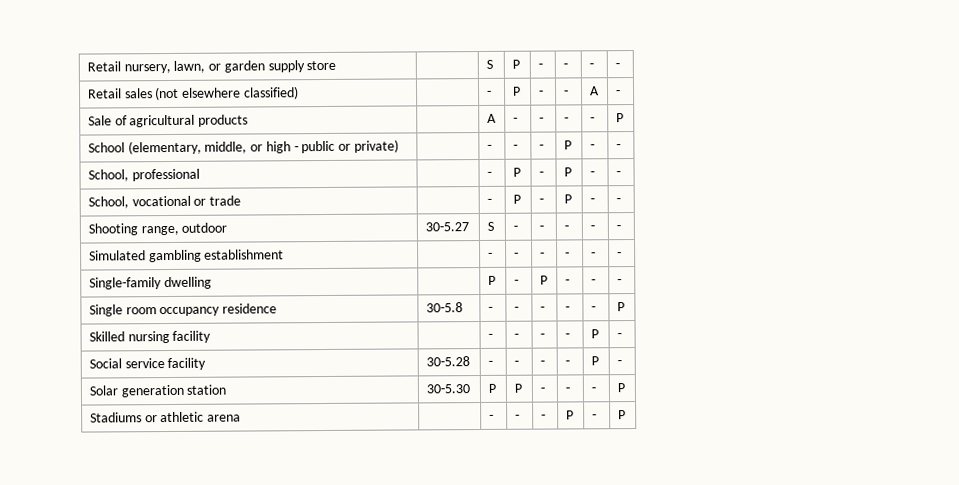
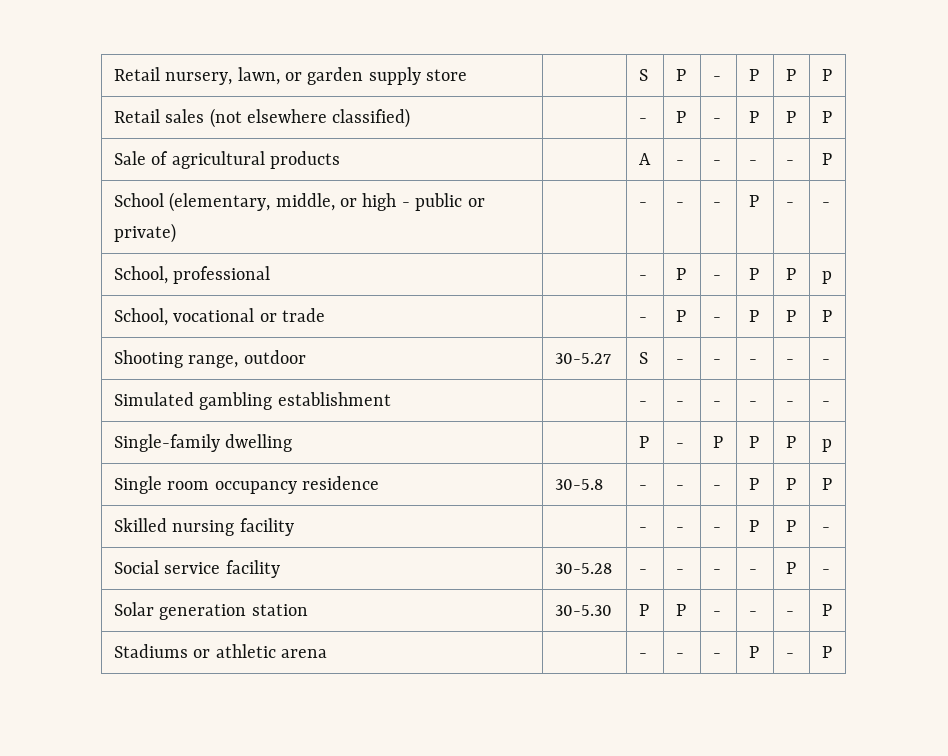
- Retail nursery, lawn, or garden supply store | | S | P | - | - | - | -
+ Retail nursery, lawn, or garden supply store | | S | P | - | P | P | P
- Retail sales (not elsewhere classified) | | - | P | - | - | A | -
+ Retail sales (not elsewhere classified) | | - | P | - | P | P | P
- School, professional | | - | P | - | P | - | -
+ School, professional | | - | P | - | P | P | p
- School, vocational or trade | | - | P | - | P | - | -
+ School, vocational or trade | | - | P | - | P | P | P
- Single-family dwelling | | P | - | P | - | - | -
+ Single-family dwelling | | P | - | P | P | P | p
- Single room occupancy residence | 30-5.8 | - | - | - | - | - | P
+ Single room occupancy residence | 30-5.8 | - | - | - | P | P | P
- Skilled nursing facility | | - | - | - | - | P | -
+ Skilled nursing facility | | - | - | - | P | P | -

